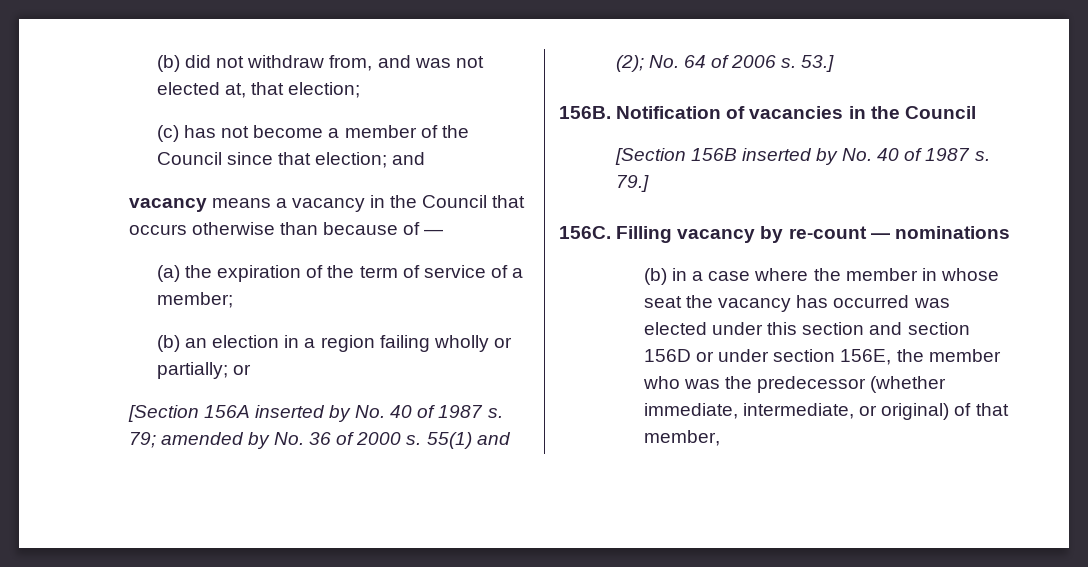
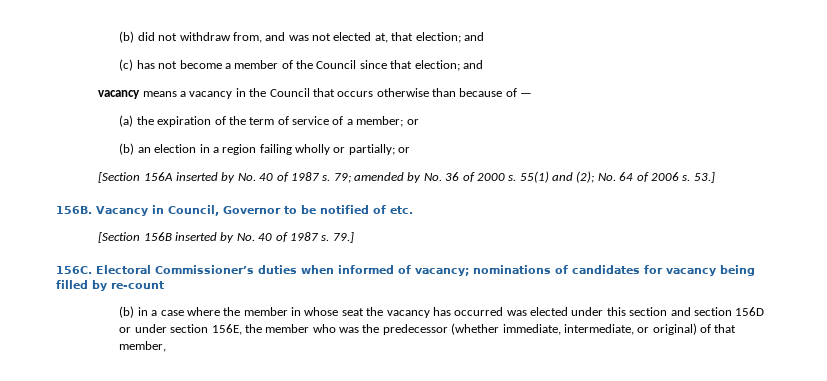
- (b) did not withdraw from, and was not elected at, that election;
+ (b) did not withdraw from, and was not elected at, that election; and
- (a) the expiration of the term of service of a member;
+ (a) the expiration of the term of service of a member; or
- Notification of vacancies in the Council
+ Vacancy in Council, Governor to be notified of etc.
- Filling vacancy by re-count — nominations
+ Electoral Commissioner’s duties when informed of vacancy; nominations of candidates for vacancy being filled by re-count

